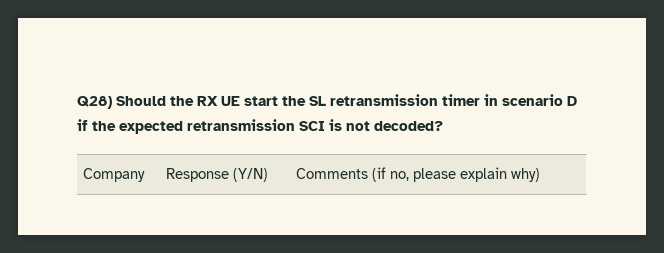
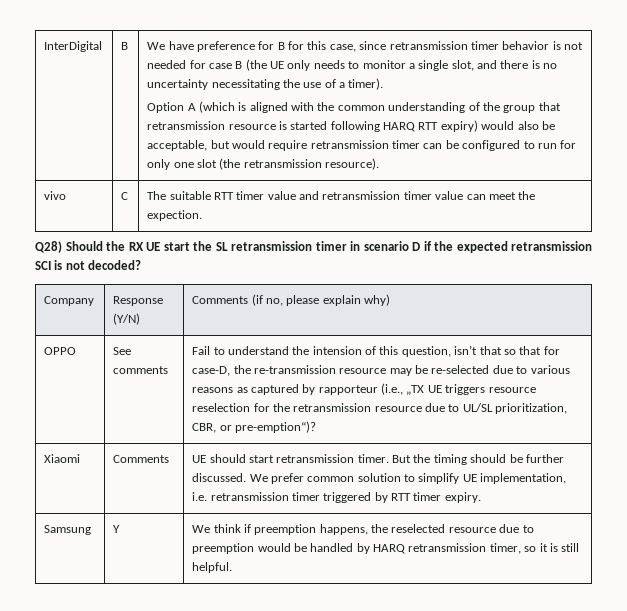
+ InterDigital | B | We have preference for B for this case, since retransmission timer behavior is not needed for case B (the UE only needs to monitor a single slot, and there is no uncertainty necessitating the use of a timer).
+ Option A (which is aligned with the common understanding of the group that retransmission resource is started following HARQ RTT expiry) would also be acceptable, but would require retransmission timer can be configured to run for only one slot (the retransmission resource).
+ vivo | C | The suitable RTT timer value and retransmission timer value can meet the expection.
+ OPPO | See comments | Fail to understand the intension of this question, isn’t that so that for case-D, the re-transmission resource may be re-selected due to various reasons as captured by rapporteur (i.e., „TX UE triggers resource reselection for the retransmission resource due to UL/SL prioritization, CBR, or pre-emption“)?
+ Xiaomi | Comments | UE should start retransmission timer. But the timing should be further discussed. We prefer common solution to simplify UE implementation, i.e. retransmission timer triggered by RTT timer expiry.
+ Samsung | Y | We think if preemption happens, the reselected resource due to preemption would be handled by HARQ retransmission timer, so it is still helpful.

